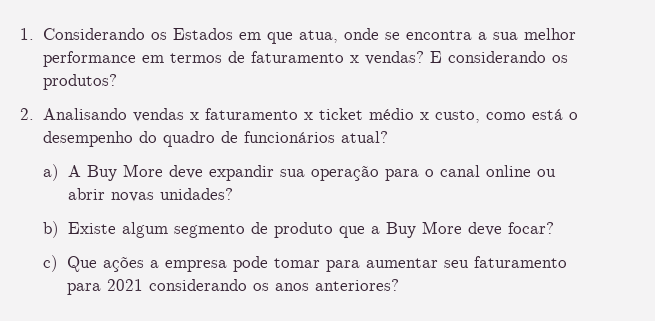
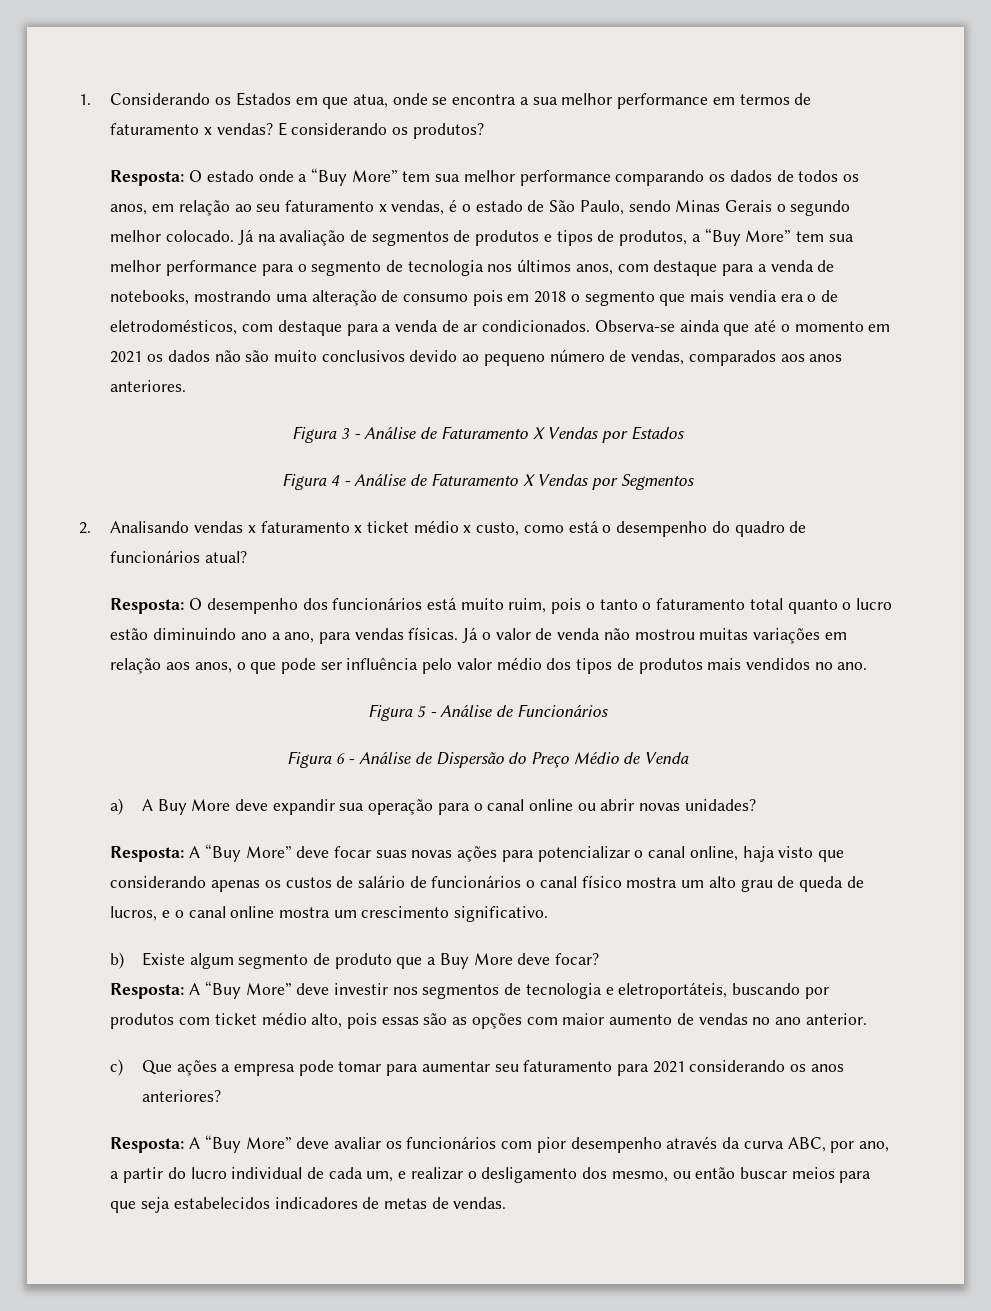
+ Resposta: O estado onde a “Buy More” tem sua melhor performance comparando os dados de todos os anos, em relação ao seu faturamento x vendas, é o estado de São Paulo, sendo Minas Gerais o segundo melhor colocado. Já na avaliação de segmentos de produtos e tipos de produtos, a “Buy More” tem sua melhor performance para o segmento de tecnologia nos últimos anos, com destaque para a venda de notebooks, mostrando uma alteração de consumo pois em 2018 o segmento que mais vendia era o de eletrodomésticos, com destaque para a venda de ar condicionados. Observa-se ainda que até o momento em 2021 os dados não são muito conclusivos devido ao pequeno número de vendas, comparados aos anos anteriores.
+ Figura 3 - Análise de Faturamento X Vendas por Estados
+ Figura 4 - Análise de Faturamento X Vendas por Segmentos
+ Resposta: O desempenho dos funcionários está muito ruim, pois o tanto o faturamento total quanto o lucro estão diminuindo ano a ano, para vendas físicas. Já o valor de venda não mostrou muitas variações em relação aos anos, o que pode ser influência pelo valor médio dos tipos de produtos mais vendidos no ano.
+ Figura 5 - Análise de Funcionários
+ Figura 6 - Análise de Dispersão do Preço Médio de Venda
+ Resposta: A “Buy More” deve focar suas novas ações para potencializar o canal online, haja visto que considerando apenas os custos de salário de funcionários o canal físico mostra um alto grau de queda de lucros, e o canal online mostra um crescimento significativo.
+ Resposta: A “Buy More” deve investir nos segmentos de tecnologia e eletroportáteis, buscando por produtos com ticket médio alto, pois essas são as opções com maior aumento de vendas no ano anterior.
+ Resposta: A “Buy More” deve avaliar os funcionários com pior desempenho através da curva ABC, por ano, a partir do lucro individual de cada um, e realizar o desligamento dos mesmo, ou então buscar meios para que seja estabelecidos indicadores de metas de vendas.

